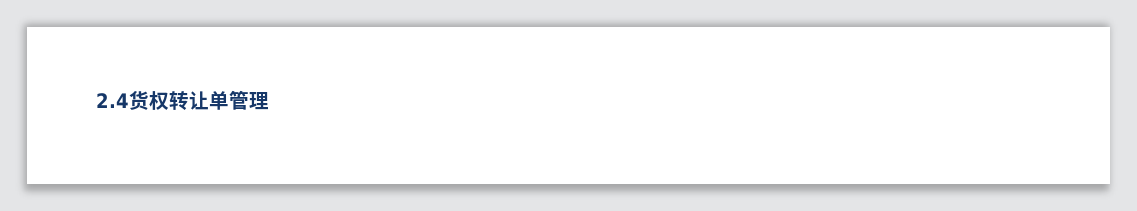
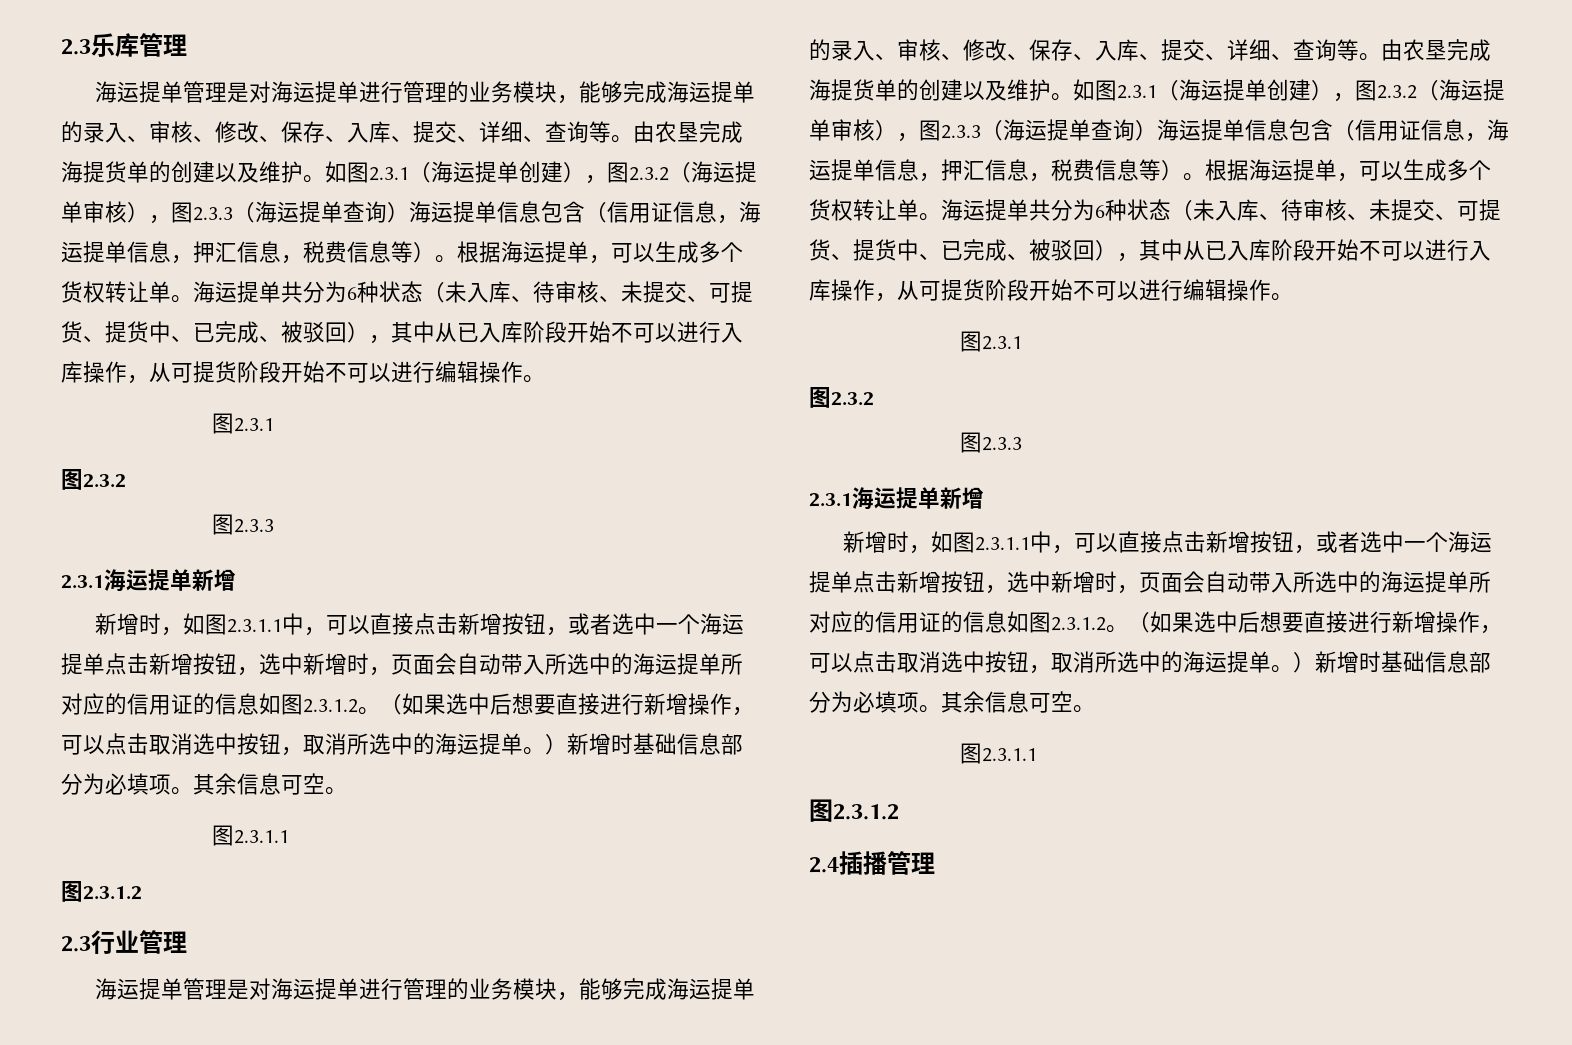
- 2.4货权转让单管理
+ 2.3乐库管理
+ 海运提单管理是对海运提单进行管理的业务模块，能够完成海运提单的录入、审核、修改、保存、入库、提交、详细、查询等。由农垦完成海提货单的创建以及维护。如图2.3.1（海运提单创建），图2.3.2（海运提单审核），图2.3.3（海运提单查询）海运提单信息包含（信用证信息，海运提单信息，押汇信息，税费信息等）。根据海运提单，可以生成多个货权转让单。海运提单共分为6种状态（未入库、待审核、未提交、可提货、提货中、已完成、被驳回），其中从已入库阶段开始不可以进行入库操作，从可提货阶段开始不可以进行编辑操作。
+ 图2.3.1
+ 图2.3.2
+ 图2.3.3
+ 2.3.1海运提单新增
+ 新增时，如图2.3.1.1中，可以直接点击新增按钮，或者选中一个海运提单点击新增按钮，选中新增时，页面会自动带入所选中的海运提单所对应的信用证的信息如图2.3.1.2。（如果选中后想要直接进行新增操作，可以点击取消选中按钮，取消所选中的海运提单。）新增时基础信息部分为必填项。其余信息可空。
+ 图2.3.1.1
+ 图2.3.1.2
+ 2.3行业管理
+ 海运提单管理是对海运提单进行管理的业务模块，能够完成海运提单的录入、审核、修改、保存、入库、提交、详细、查询等。由农垦完成海提货单的创建以及维护。如图2.3.1（海运提单创建），图2.3.2（海运提单审核），图2.3.3（海运提单查询）海运提单信息包含（信用证信息，海运提单信息，押汇信息，税费信息等）。根据海运提单，可以生成多个货权转让单。海运提单共分为6种状态（未入库、待审核、未提交、可提货、提货中、已完成、被驳回），其中从已入库阶段开始不可以进行入库操作，从可提货阶段开始不可以进行编辑操作。
+ 图2.3.1
+ 图2.3.2
+ 图2.3.3
+ 2.3.1海运提单新增
+ 新增时，如图2.3.1.1中，可以直接点击新增按钮，或者选中一个海运提单点击新增按钮，选中新增时，页面会自动带入所选中的海运提单所对应的信用证的信息如图2.3.1.2。（如果选中后想要直接进行新增操作，可以点击取消选中按钮，取消所选中的海运提单。）新增时基础信息部分为必填项。其余信息可空。
+ 图2.3.1.1
+ 图2.3.1.2
+ 2.4插播管理

